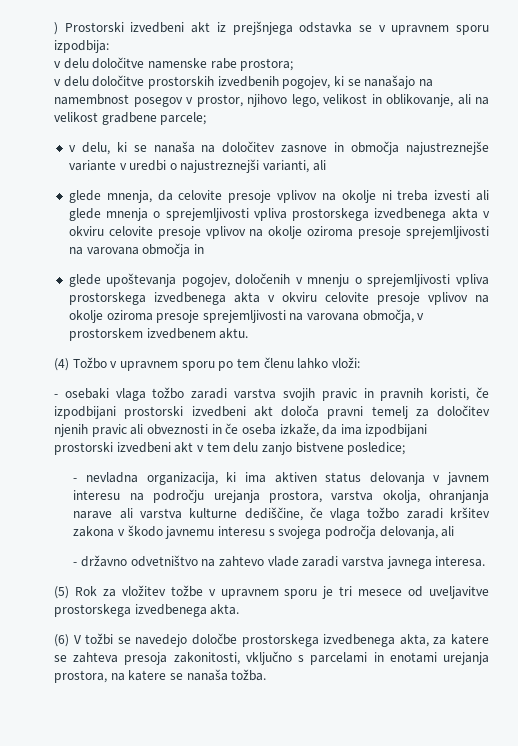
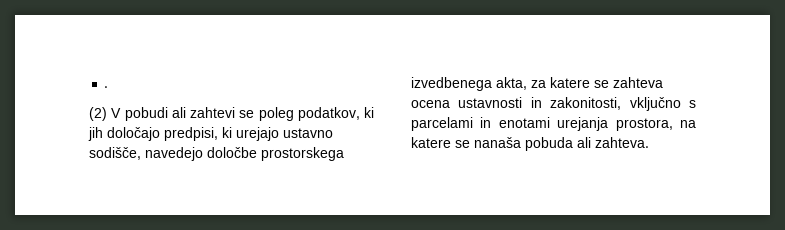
- ) Prostorski izvedbeni akt iz prejšnjega odstavka se v upravnem sporu izpodbija:
- v delu določitve namenske rabe prostora;
- v delu določitve prostorskih izvedbenih pogojev, ki se nanašajo na namembnost posegov v prostor, njihovo lego, velikost in oblikovanje, ali na velikost gradbene parcele;
- v delu, ki se nanaša na določitev zasnove in območja najustreznejše variante v uredbi o najustreznejši varianti, ali
- glede mnenja, da celovite presoje vplivov na okolje ni treba izvesti ali glede mnenja o sprejemljivosti vpliva prostorskega izvedbenega akta v okviru celovite presoje vplivov na okolje oziroma presoje sprejemljivosti na varovana območja in
- glede upoštevanja pogojev, določenih v mnenju o sprejemljivosti vpliva prostorskega izvedbenega akta v okviru celovite presoje vplivov na okolje oziroma presoje sprejemljivosti na varovana območja, v prostorskem izvedbenem aktu.
- (4) Tožbo v upravnem sporu po tem členu lahko vloži:
- - osebaki vlaga tožbo zaradi varstva svojih pravic in pravnih koristi, če izpodbijani prostorski izvedbeni akt določa pravni temelj za določitev njenih pravic ali obveznosti in če oseba izkaže, da ima izpodbijani prostorski izvedbeni akt v tem delu zanjo bistvene posledice;
- - nevladna organizacija, ki ima aktiven status delovanja v javnem interesu na področju urejanja prostora, varstva okolja, ohranjanja narave ali varstva kulturne dediščine, če vlaga tožbo zaradi kršitev zakona v škodo javnemu interesu s svojega področja delovanja, ali
- - državno odvetništvo na zahtevo vlade zaradi varstva javnega interesa.
- (5) Rok za vložitev tožbe v upravnem sporu je tri mesece od uveljavitve prostorskega izvedbenega akta.
- (6) V tožbi se navedejo določbe prostorskega izvedbenega akta, za katere se zahteva presoja zakonitosti, vključno s parcelami in enotami urejanja prostora, na katere se nanaša tožba.
+ .
+ (2) V pobudi ali zahtevi se poleg podatkov, ki jih določajo predpisi, ki urejajo ustavno sodišče, navedejo določbe prostorskega izvedbenega akta, za katere se zahteva ocena ustavnosti in zakonitosti, vključno s parcelami in enotami urejanja prostora, na katere se nanaša pobuda ali zahteva.

